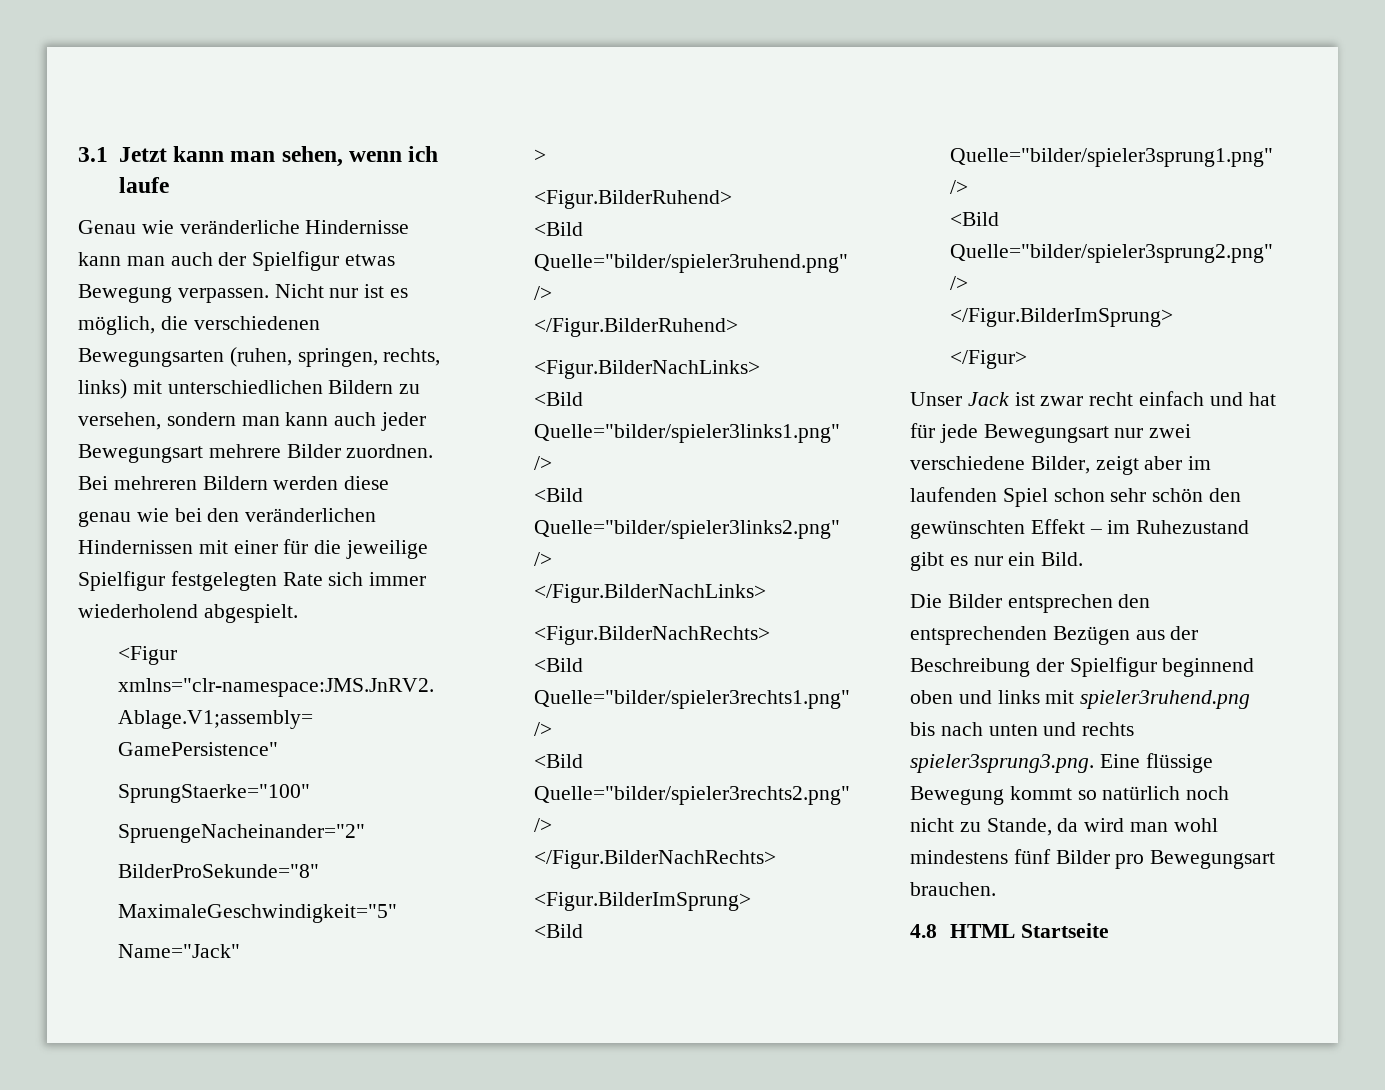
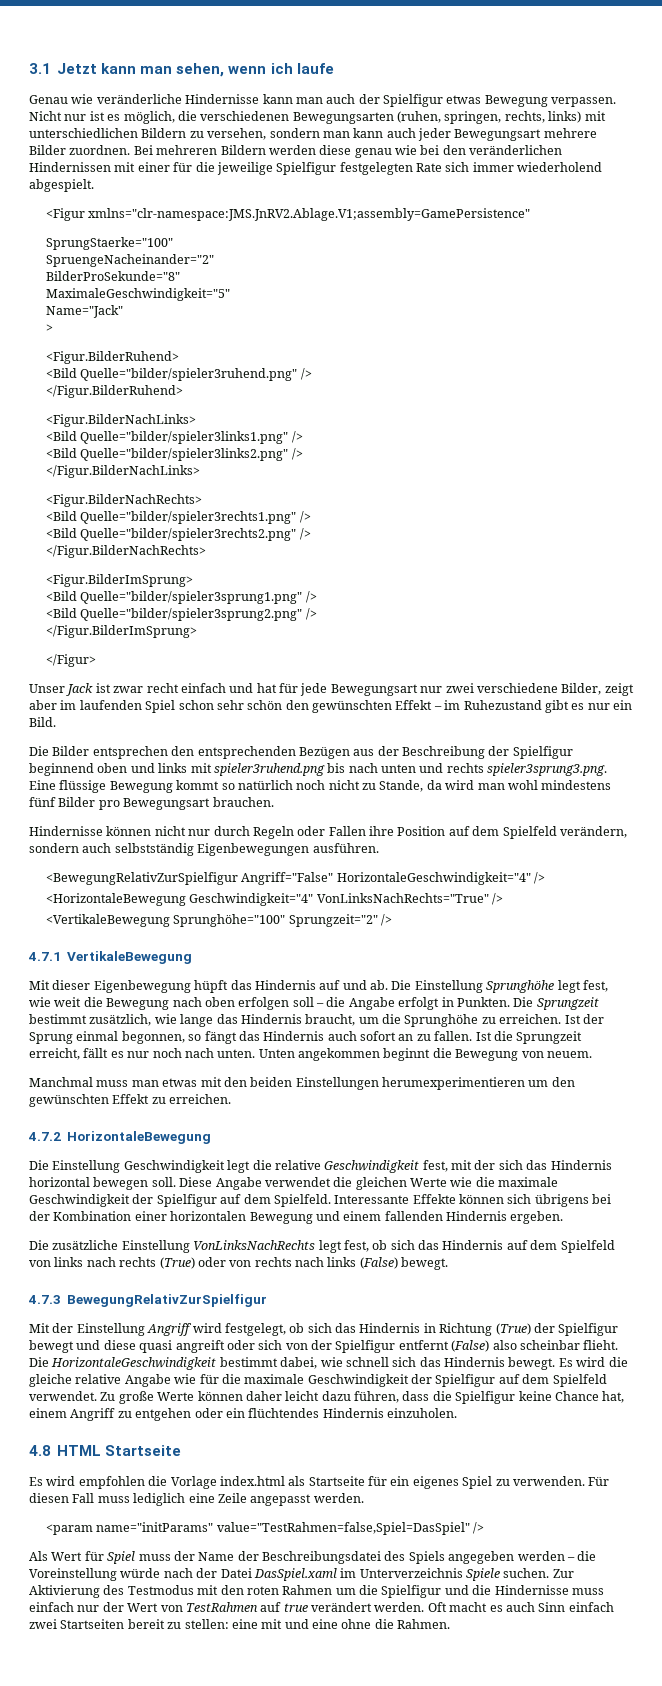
+ Hindernisse können nicht nur durch Regeln oder Fallen ihre Position auf dem Spielfeld verändern, sondern auch selbstständig Eigenbewegungen ausführen.
+ <BewegungRelativZurSpielfigur Angriff="False" HorizontaleGeschwindigkeit="4" />
+ <HorizontaleBewegung Geschwindigkeit="4" VonLinksNachRechts="True" />
+ <VertikaleBewegung Sprunghöhe="100" Sprungzeit="2" />
+ 4.7.1 VertikaleBewegung
+ Mit dieser Eigenbewegung hüpft das Hindernis auf und ab. Die Einstellung Sprunghöhe legt fest, wie weit die Bewegung nach oben erfolgen soll – die Angabe erfolgt in Punkten. Die Sprungzeit bestimmt zusätzlich, wie lange das Hindernis braucht, um die Sprunghöhe zu erreichen. Ist der Sprung einmal begonnen, so fängt das Hindernis auch sofort an zu fallen. Ist die Sprungzeit erreicht, fällt es nur noch nach unten. Unten angekommen beginnt die Bewegung von neuem.
+ Manchmal muss man etwas mit den beiden Einstellungen herumexperimentieren um den gewünschten Effekt zu erreichen.
+ 4.7.2 HorizontaleBewegung
+ Die Einstellung Geschwindigkeit legt die relative Geschwindigkeit fest, mit der sich das Hindernis horizontal bewegen soll. Diese Angabe verwendet die gleichen Werte wie die maximale Geschwindigkeit der Spielfigur auf dem Spielfeld. Interessante Effekte können sich übrigens bei der Kombination einer horizontalen Bewegung und einem fallenden Hindernis ergeben.
+ Die zusätzliche Einstellung VonLinksNachRechts legt fest, ob sich das Hindernis auf dem Spielfeld von links nach rechts (True) oder von rechts nach links (False) bewegt.
+ 4.7.3 BewegungRelativZurSpielfigur
+ Mit der Einstellung Angriff wird festgelegt, ob sich das Hindernis in Richtung (True) der Spielfigur bewegt und diese quasi angreift oder sich von der Spielfigur entfernt (False) also scheinbar flieht. Die HorizontaleGeschwindigkeit bestimmt dabei, wie schnell sich das Hindernis bewegt. Es wird die gleiche relative Angabe wie für die maximale Geschwindigkeit der Spielfigur auf dem Spielfeld verwendet. Zu große Werte können daher leicht dazu führen, dass die Spielfigur keine Chance hat, einem Angriff zu entgehen oder ein flüchtendes Hindernis einzuholen.
  4.8 HTML Startseite
+ Es wird empfohlen die Vorlage index.html als Startseite für ein eigenes Spiel zu verwenden. Für diesen Fall muss lediglich eine Zeile angepasst werden.
+ <param name="initParams" value="TestRahmen=false,Spiel=DasSpiel" />
+ Als Wert für Spiel muss der Name der Beschreibungsdatei des Spiels angegeben werden – die Voreinstellung würde nach der Datei DasSpiel.xaml im Unterverzeichnis Spiele suchen. Zur Aktivierung des Testmodus mit den roten Rahmen um die Spielfigur und die Hindernisse muss einfach nur der Wert von TestRahmen auf true verändert werden. Oft macht es auch Sinn einfach zwei Startseiten bereit zu stellen: eine mit und eine ohne die Rahmen.

